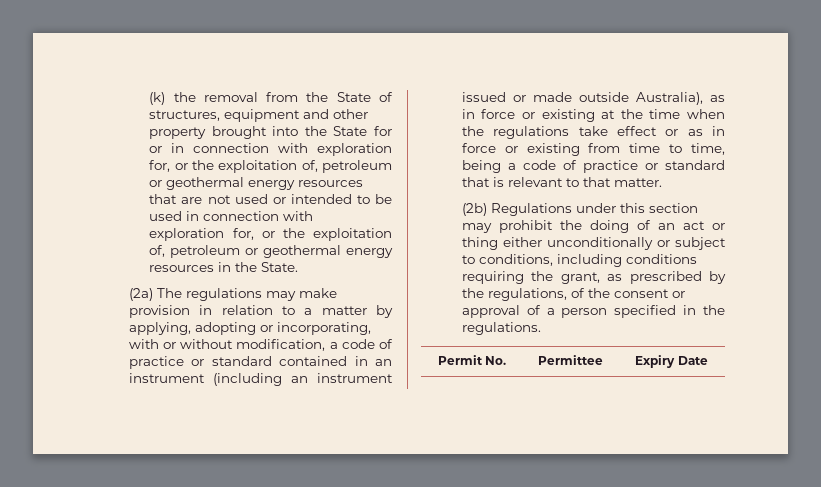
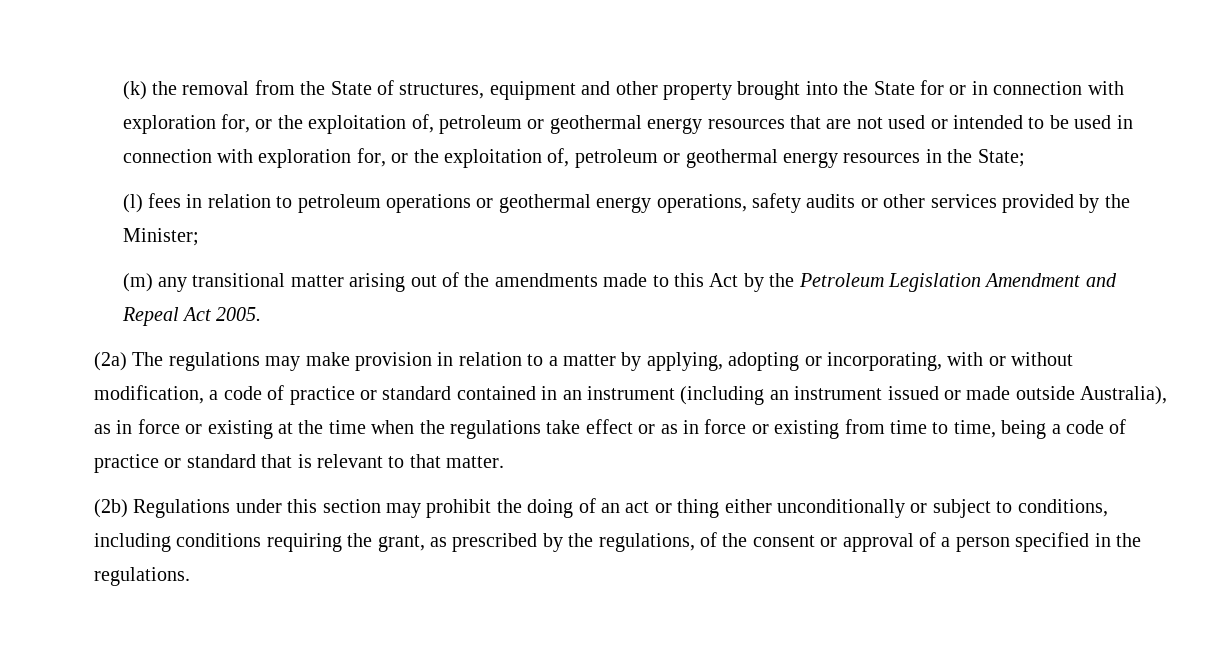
- (k) the removal from the State of structures, equipment and other property brought into the State for or in connection with exploration for, or the exploitation of, petroleum or geothermal energy resources that are not used or intended to be used in connection with exploration for, or the exploitation of, petroleum or geothermal energy resources in the State.
+ (k) the removal from the State of structures, equipment and other property brought into the State for or in connection with exploration for, or the exploitation of, petroleum or geothermal energy resources that are not used or intended to be used in connection with exploration for, or the exploitation of, petroleum or geothermal energy resources in the State;
+ (l) fees in relation to petroleum operations or geothermal energy operations, safety audits or other services provided by the Minister;
+ (m) any transitional matter arising out of the amendments made to this Act by the Petroleum Legislation Amendment and Repeal Act 2005.
- Permit No. | Permittee | Expiry Date

